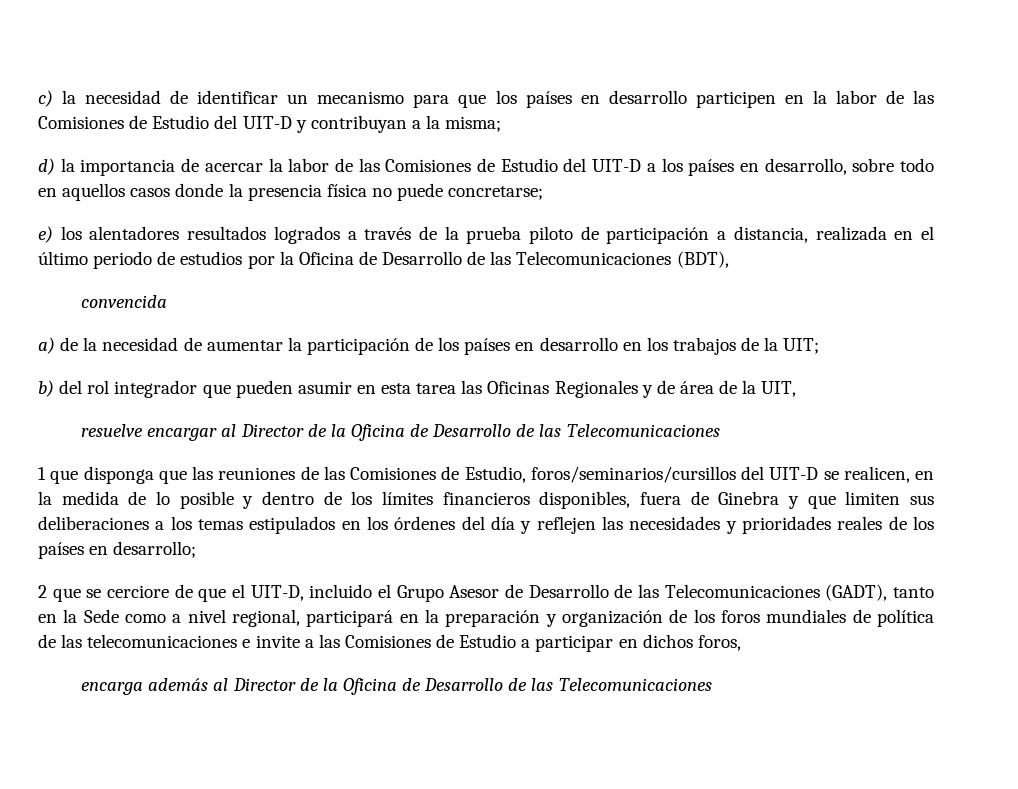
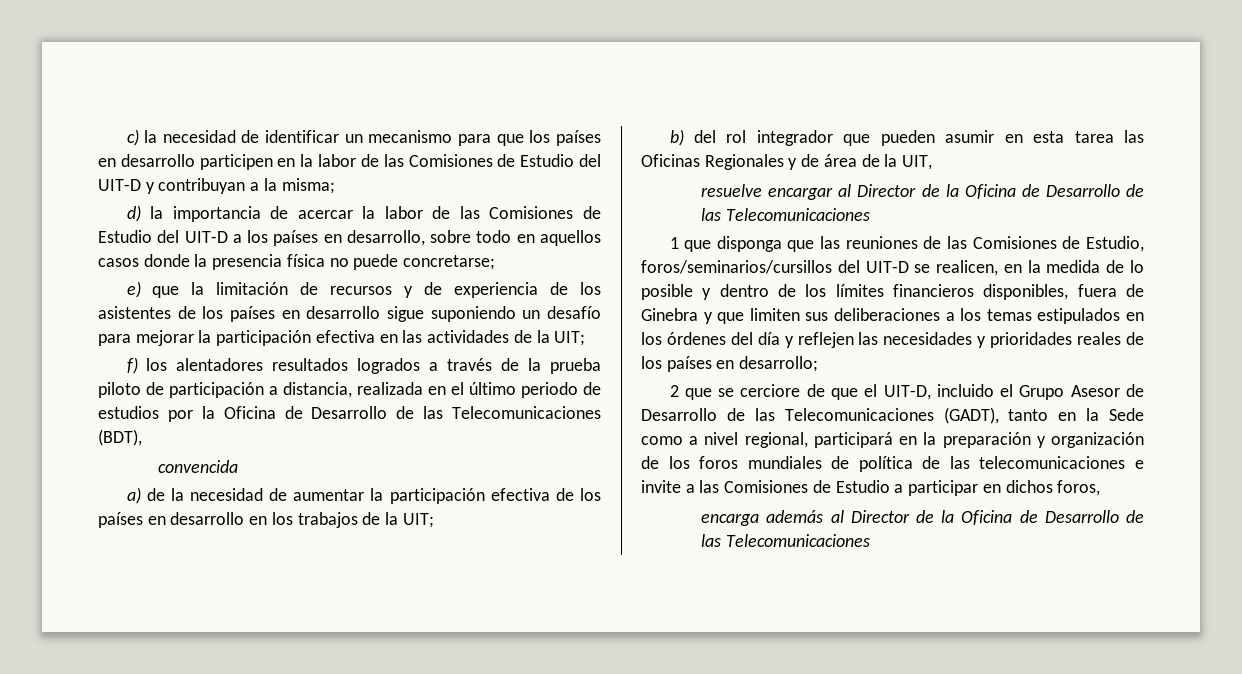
- e) los alentadores resultados logrados a través de la prueba piloto de participación a distancia, realizada en el último periodo de estudios por la Oficina de Desarrollo de las Telecomunicaciones (BDT),
+ e) que la limitación de recursos y de experiencia de los asistentes de los países en desarrollo sigue suponiendo un desafío para mejorar la participación efectiva en las actividades de la UIT;
+ f) los alentadores resultados logrados a través de la prueba piloto de participación a distancia, realizada en el último periodo de estudios por la Oficina de Desarrollo de las Telecomunicaciones (BDT),
- a) de la necesidad de aumentar la participación de los países en desarrollo en los trabajos de la UIT;
+ a) de la necesidad de aumentar la participación efectiva de los países en desarrollo en los trabajos de la UIT;

